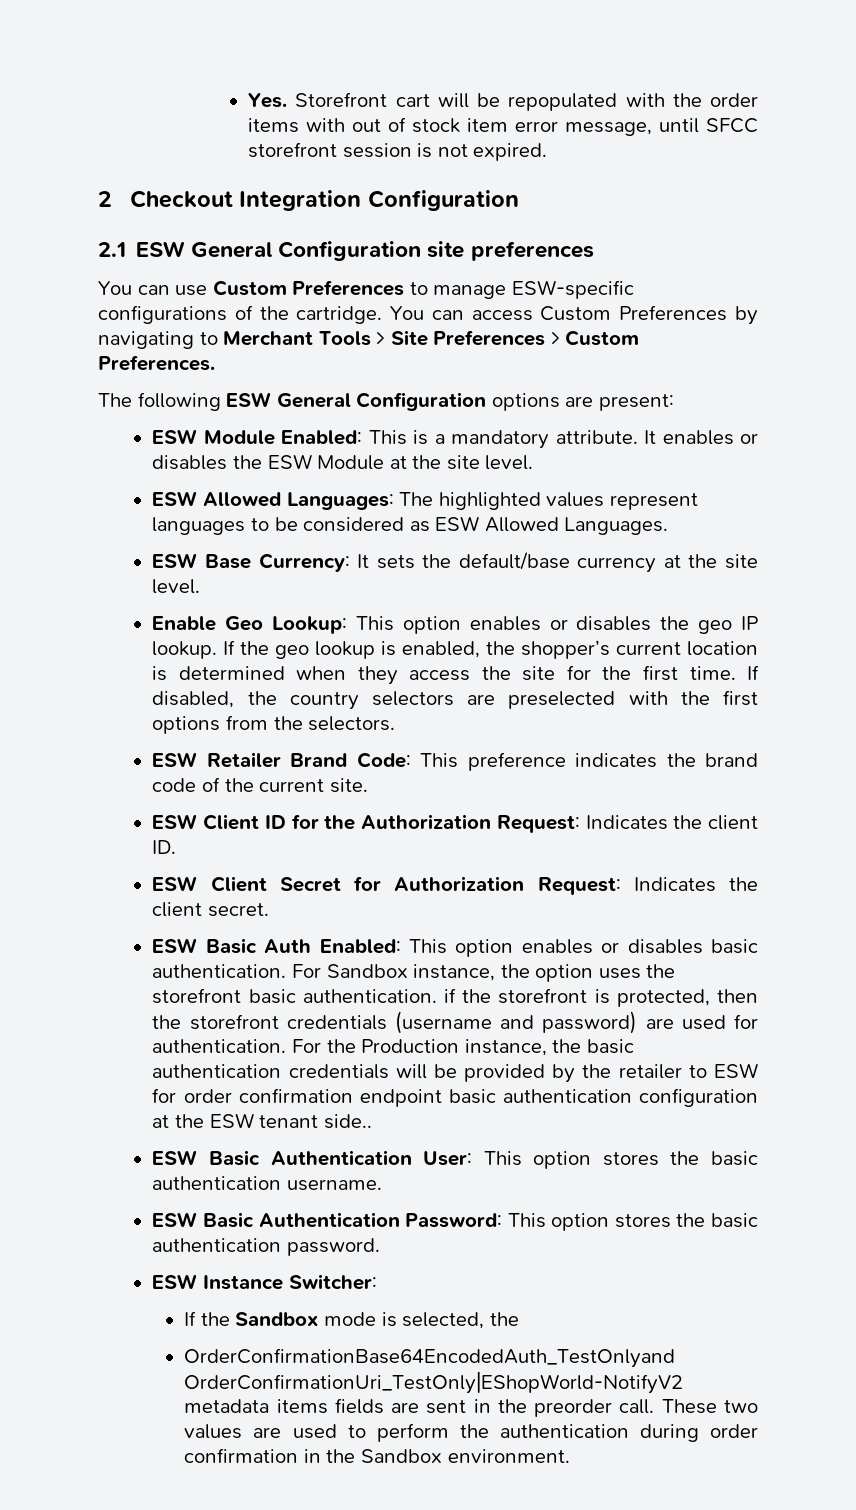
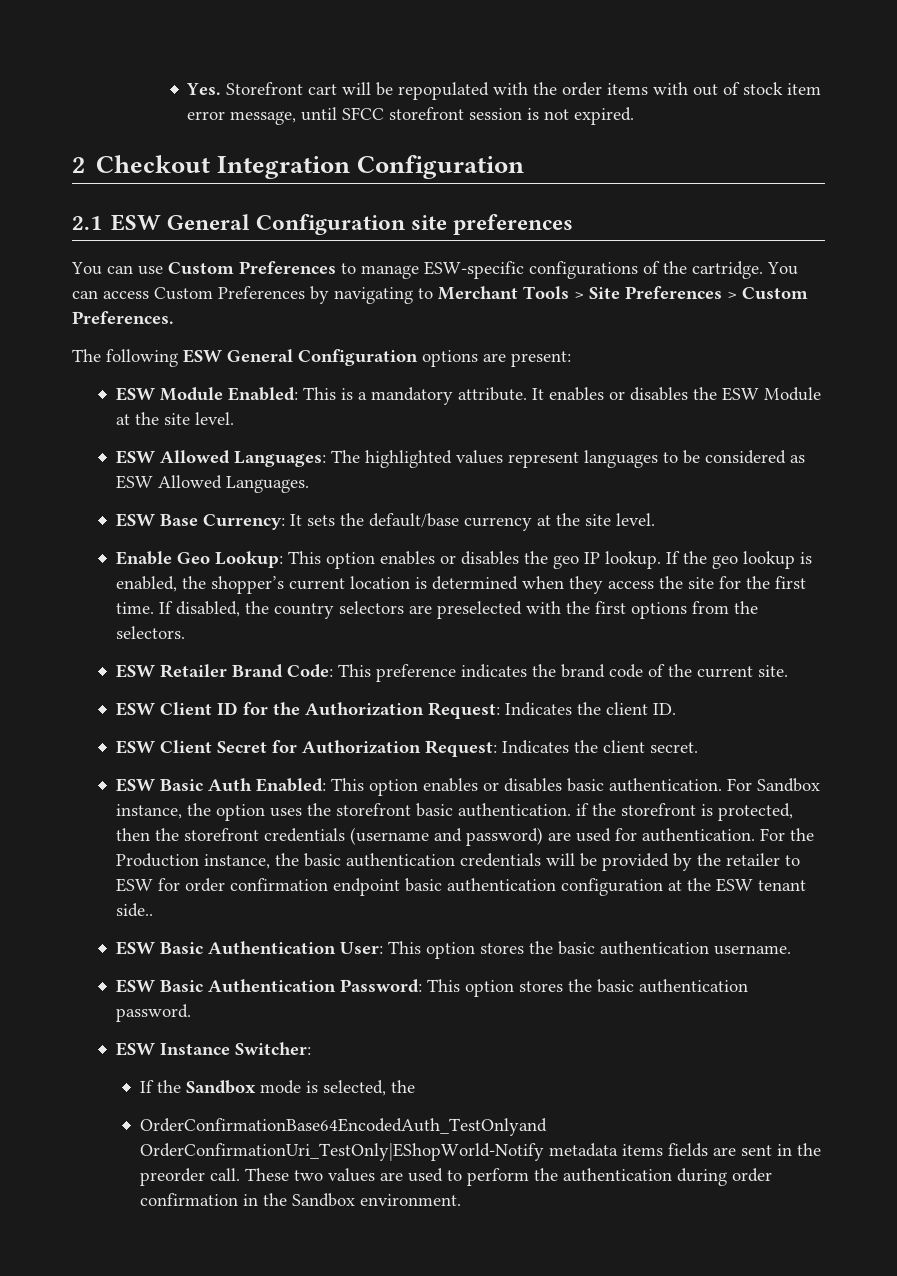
- OrderConfirmationBase64EncodedAuth_TestOnlyand OrderConfirmationUri_TestOnly|EShopWorld-NotifyV2 metadata items fields are sent in the preorder call.
+ OrderConfirmationBase64EncodedAuth_TestOnlyand OrderConfirmationUri_TestOnly|EShopWorld-Notify metadata items fields are sent in the preorder call.

